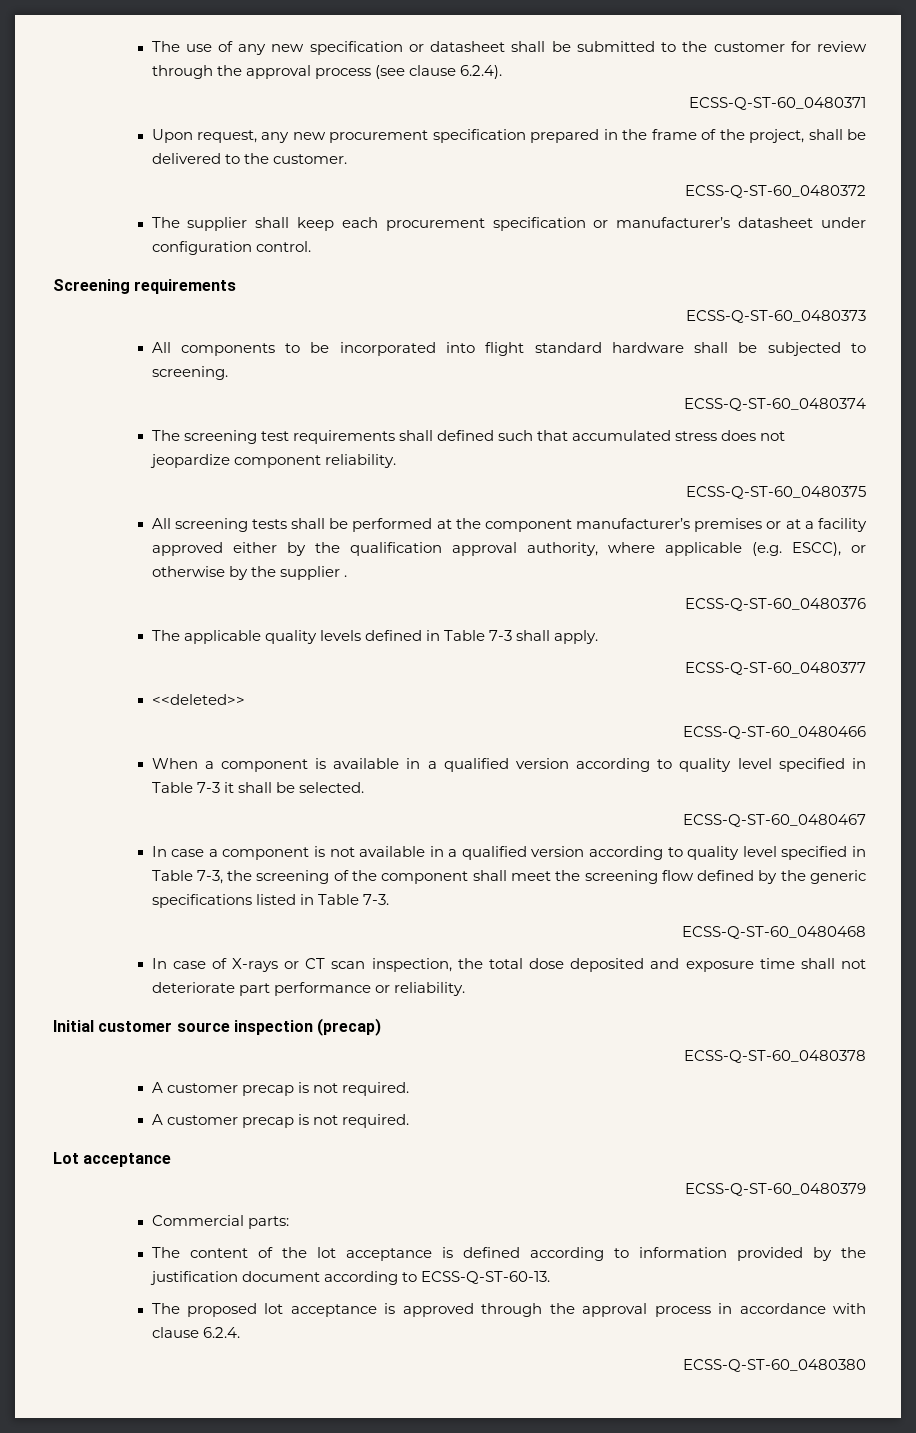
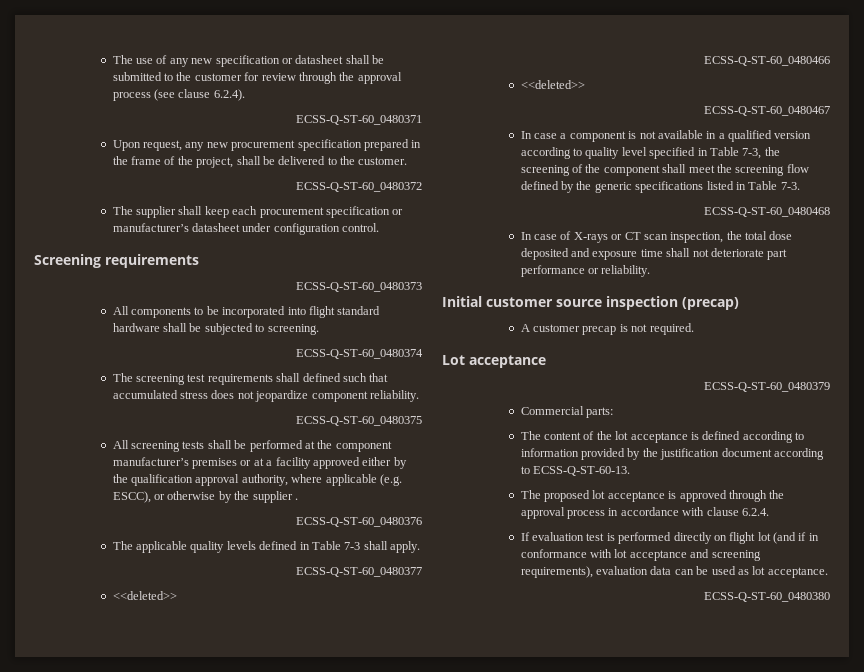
  ECSS-Q-ST-60_0480466
- When a component is available in a qualified version according to quality level specified in Table 7-3 it shall be selected.
+ <<deleted>>
- ECSS-Q-ST-60_0480378
- A customer precap is not required.
+ If evaluation test is performed directly on flight lot (and if in conformance with lot acceptance and screening requirements), evaluation data can be used as lot acceptance.

